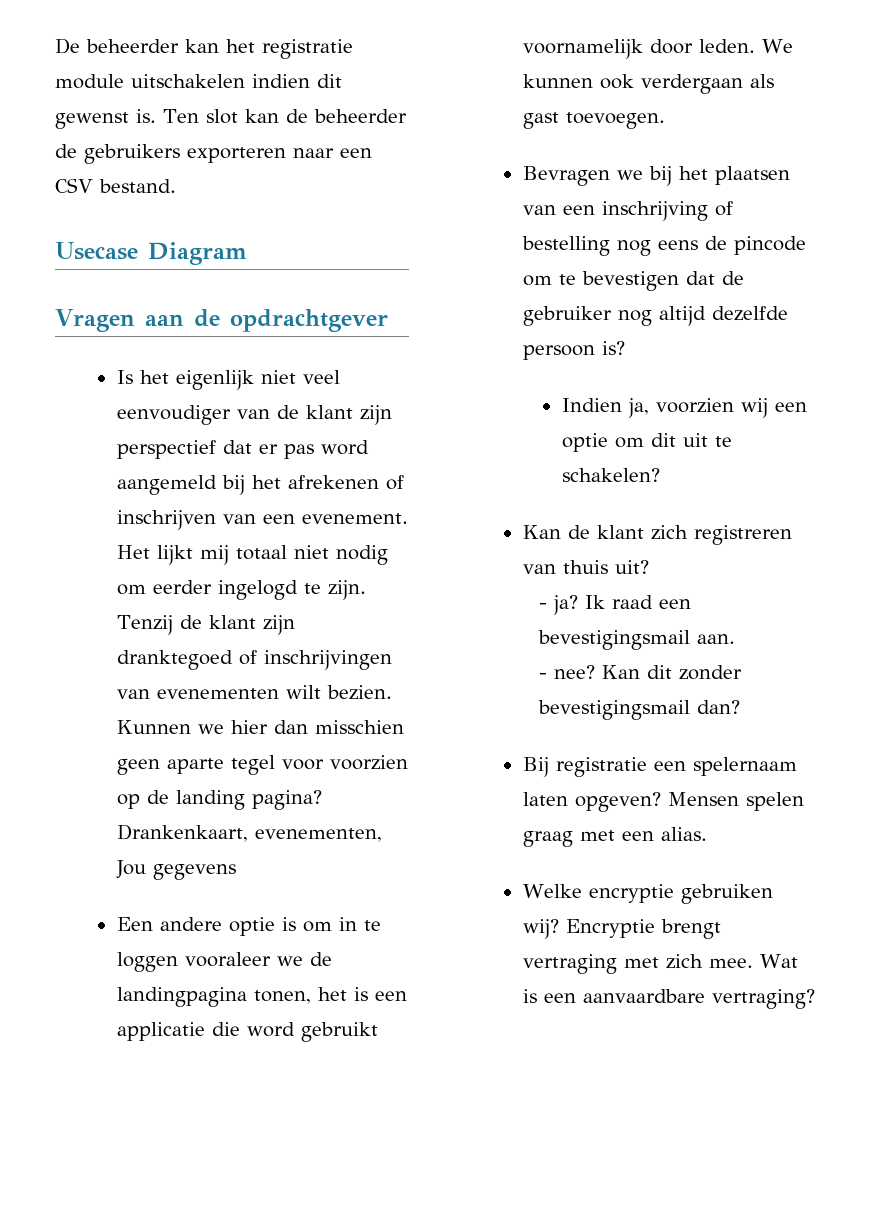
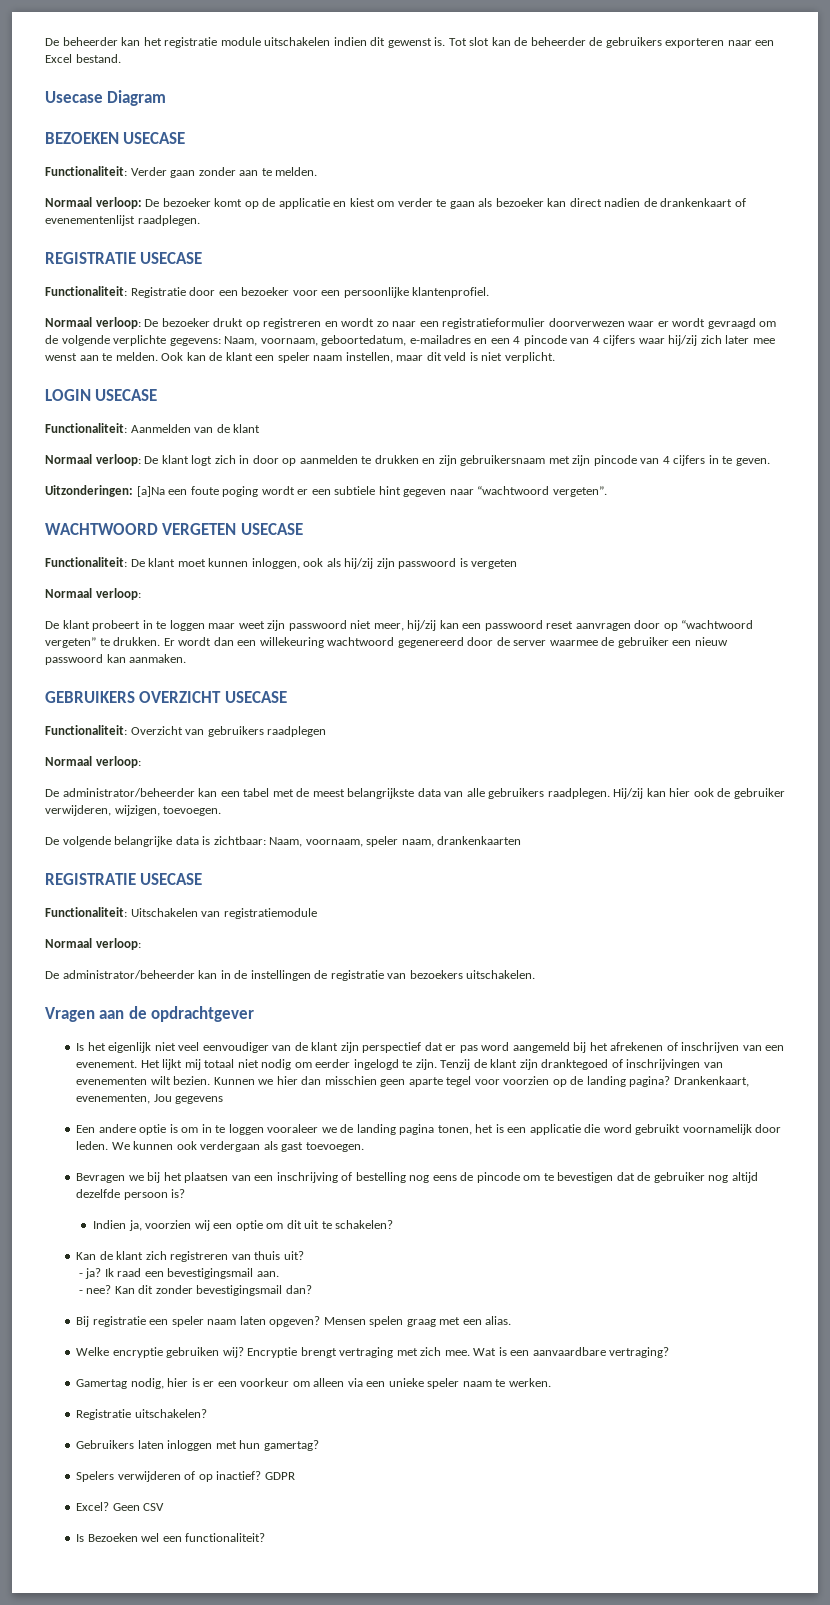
- Ten slot kan de beheerder de gebruikers exporteren naar een CSV bestand.
+ Tot slot kan de beheerder de gebruikers exporteren naar een Excel bestand.
+ BEZOEKEN USECASE
+ Functionaliteit: Verder gaan zonder aan te melden.
+ Normaal verloop: De bezoeker komt op de applicatie en kiest om verder te gaan als bezoeker kan direct nadien de drankenkaart of evenementenlijst raadplegen.
+ REGISTRATIE USECASE
+ Functionaliteit: Registratie door een bezoeker voor een persoonlijke klantenprofiel.
+ Normaal verloop: De bezoeker drukt op registreren en wordt zo naar een registratieformulier doorverwezen waar er wordt gevraagd om de volgende verplichte gegevens: Naam, voornaam, geboortedatum, e-mailadres en een 4 pincode van 4 cijfers waar hij/zij zich later mee wenst aan te melden. Ook kan de klant een speler naam instellen, maar dit veld is niet verplicht.
+ LOGIN USECASE
+ Functionaliteit: Aanmelden van de klant
+ Normaal verloop: De klant logt zich in door op aanmelden te drukken en zijn gebruikersnaam met zijn pincode van 4 cijfers in te geven.
+ Uitzonderingen: [a]Na een foute poging wordt er een subtiele hint gegeven naar “wachtwoord vergeten”.
+ WACHTWOORD VERGETEN USECASE
+ Functionaliteit: De klant moet kunnen inloggen, ook als hij/zij zijn passwoord is vergeten
+ Normaal verloop:
+ De klant probeert in te loggen maar weet zijn passwoord niet meer, hij/zij kan een passwoord reset aanvragen door op “wachtwoord vergeten” te drukken. Er wordt dan een willekeuring wachtwoord gegenereerd door de server waarmee de gebruiker een nieuw passwoord kan aanmaken.
+ GEBRUIKERS OVERZICHT USECASE
+ Functionaliteit: Overzicht van gebruikers raadplegen
+ Normaal verloop:
+ De administrator/beheerder kan een tabel met de meest belangrijkste data van alle gebruikers raadplegen. Hij/zij kan hier ook de gebruiker verwijderen, wijzigen, toevoegen.
+ De volgende belangrijke data is zichtbaar: Naam, voornaam, speler naam, drankenkaarten
+ REGISTRATIE USECASE
+ Functionaliteit: Uitschakelen van registratiemodule
+ Normaal verloop:
+ De administrator/beheerder kan in de instellingen de registratie van bezoekers uitschakelen.
- Een andere optie is om in te loggen vooraleer we de landingpagina tonen, het is een applicatie die word gebruikt voornamelijk door leden.
+ Een andere optie is om in te loggen vooraleer we de landing pagina tonen, het is een applicatie die word gebruikt voornamelijk door leden.
- Bij registratie een spelernaam laten opgeven?
+ Bij registratie een speler naam laten opgeven?
+ Gamertag nodig, hier is er een voorkeur om alleen via een unieke speler naam te werken.
+ Registratie uitschakelen?
+ Gebruikers laten inloggen met hun gamertag?
+ Spelers verwijderen of op inactief? GDPR
+ Excel? Geen CSV
+ Is Bezoeken wel een functionaliteit?

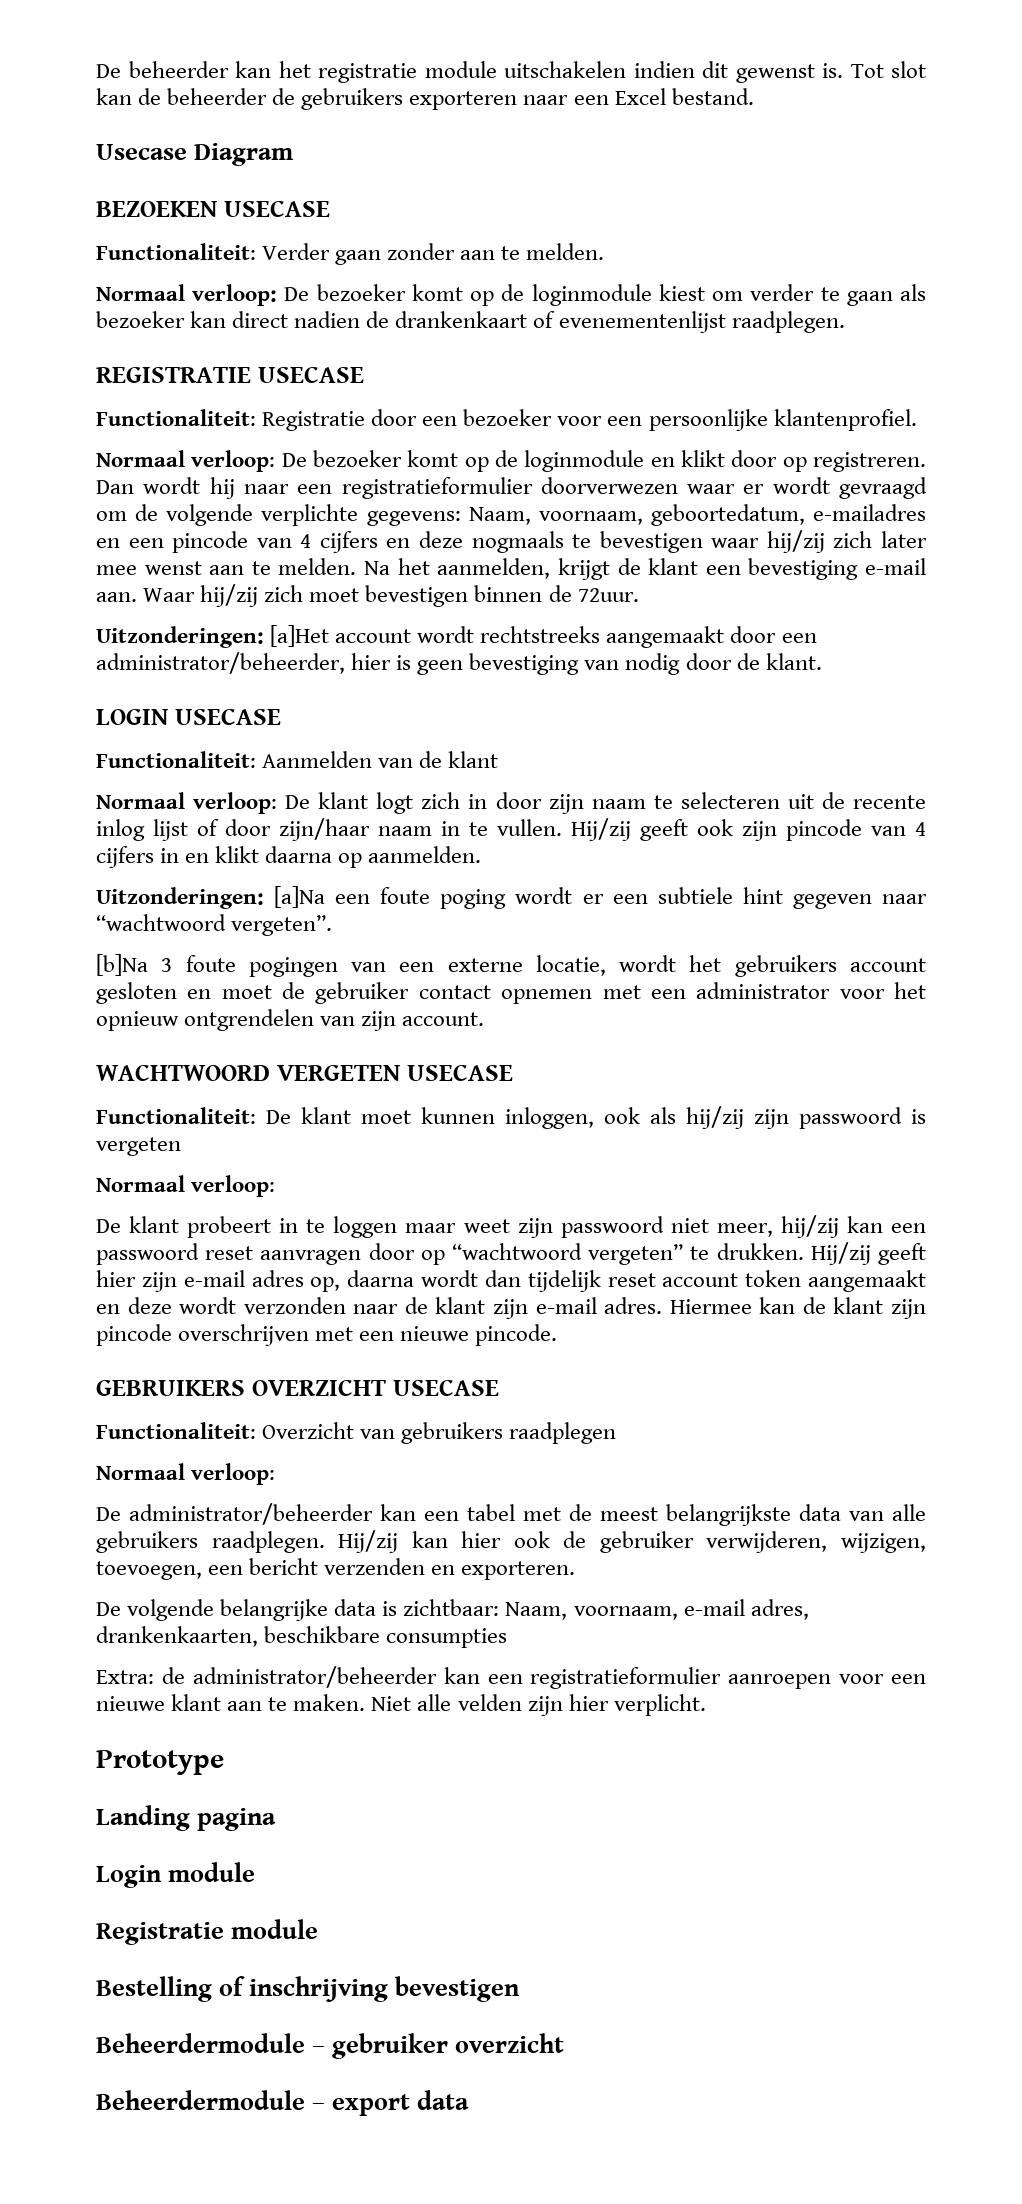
- Normaal verloop: De bezoeker komt op de applicatie en kiest om verder te gaan als bezoeker kan direct nadien de drankenkaart of evenementenlijst raadplegen.
+ Normaal verloop: De bezoeker komt op de loginmodule kiest om verder te gaan als bezoeker kan direct nadien de drankenkaart of evenementenlijst raadplegen.
- Normaal verloop: De bezoeker drukt op registreren en wordt zo naar een registratieformulier doorverwezen waar er wordt gevraagd om de volgende verplichte gegevens: Naam, voornaam, geboortedatum, e-mailadres en een 4 pincode van 4 cijfers waar hij/zij zich later mee wenst aan te melden.
+ Normaal verloop: De bezoeker komt op de loginmodule en klikt door op registreren. Dan wordt hij naar een registratieformulier doorverwezen waar er wordt gevraagd om de volgende verplichte gegevens: Naam, voornaam, geboortedatum, e-mailadres en een pincode van 4 cijfers en deze nogmaals te bevestigen waar hij/zij zich later mee wenst aan te melden.
- Ook kan de klant een speler naam instellen, maar dit veld is niet verplicht.
+ Na het aanmelden, krijgt de klant een bevestiging e-mail aan. Waar hij/zij zich moet bevestigen binnen de 72uur.
+ Uitzonderingen: [a]Het account wordt rechtstreeks aangemaakt door een administrator/beheerder, hier is geen bevestiging van nodig door de klant.
- Normaal verloop: De klant logt zich in door op aanmelden te drukken en zijn gebruikersnaam met zijn pincode van 4 cijfers in te geven.
+ Normaal verloop: De klant logt zich in door zijn naam te selecteren uit de recente inlog lijst of door zijn/haar naam in te vullen. Hij/zij geeft ook zijn pincode van 4 cijfers in en klikt daarna op aanmelden.
+ [b]Na 3 foute pogingen van een externe locatie, wordt het gebruikers account gesloten en moet de gebruiker contact opnemen met een administrator voor het opnieuw ontgrendelen van zijn account.
- Er wordt dan een willekeuring wachtwoord gegenereerd door de server waarmee de gebruiker een nieuw passwoord kan aanmaken.
+ Hij/zij geeft hier zijn e-mail adres op, daarna wordt dan tijdelijk reset account token aangemaakt en deze wordt verzonden naar de klant zijn e-mail adres. Hiermee kan de klant zijn pincode overschrijven met een nieuwe pincode.
- Hij/zij kan hier ook de gebruiker verwijderen, wijzigen, toevoegen.
+ Hij/zij kan hier ook de gebruiker verwijderen, wijzigen, toevoegen, een bericht verzenden en exporteren.
- De volgende belangrijke data is zichtbaar: Naam, voornaam, speler naam, drankenkaarten
- REGISTRATIE USECASE
- Functionaliteit: Uitschakelen van registratiemodule
- Normaal verloop:
- De administrator/beheerder kan in de instellingen de registratie van bezoekers uitschakelen.
- Vragen aan de opdrachtgever
- Is het eigenlijk niet veel eenvoudiger van de klant zijn perspectief dat er pas word aangemeld bij het afrekenen of inschrijven van een evenement. Het lijkt mij totaal niet nodig om eerder ingelogd te zijn. Tenzij de klant zijn dranktegoed of inschrijvingen van evenementen wilt bezien. Kunnen we hier dan misschien geen aparte tegel voor voorzien op de landing pagina? Drankenkaart, evenementen, Jou gegevens
- Een andere optie is om in te loggen vooraleer we de landing pagina tonen, het is een applicatie die word gebruikt voornamelijk door leden. We kunnen ook verdergaan als gast toevoegen.
- Bevragen we bij het plaatsen van een inschrijving of bestelling nog eens de pincode om te bevestigen dat de gebruiker nog altijd dezelfde persoon is?
- Indien ja, voorzien wij een optie om dit uit te schakelen?
- Kan de klant zich registreren van thuis uit?
- - ja? Ik raad een bevestigingsmail aan.
- - nee? Kan dit zonder bevestigingsmail dan?
- Bij registratie een speler naam laten opgeven? Mensen spelen graag met een alias.
- Welke encryptie gebruiken wij? Encryptie brengt vertraging met zich mee. Wat is een aanvaardbare vertraging?
- Gamertag nodig, hier is er een voorkeur om alleen via een unieke speler naam te werken.
- Registratie uitschakelen?
- Gebruikers laten inloggen met hun gamertag?
- Spelers verwijderen of op inactief? GDPR
- Excel? Geen CSV
- Is Bezoeken wel een functionaliteit?
+ De volgende belangrijke data is zichtbaar: Naam, voornaam, e-mail adres, drankenkaarten, beschikbare consumpties
+ Extra: de administrator/beheerder kan een registratieformulier aanroepen voor een nieuwe klant aan te maken. Niet alle velden zijn hier verplicht.
+ Prototype
+ Landing pagina
+ Login module
+ Registratie module
+ Bestelling of inschrijving bevestigen
+ Beheerdermodule – gebruiker overzicht
+ Beheerdermodule – export data

